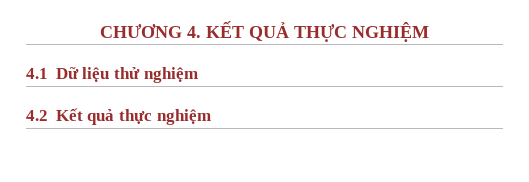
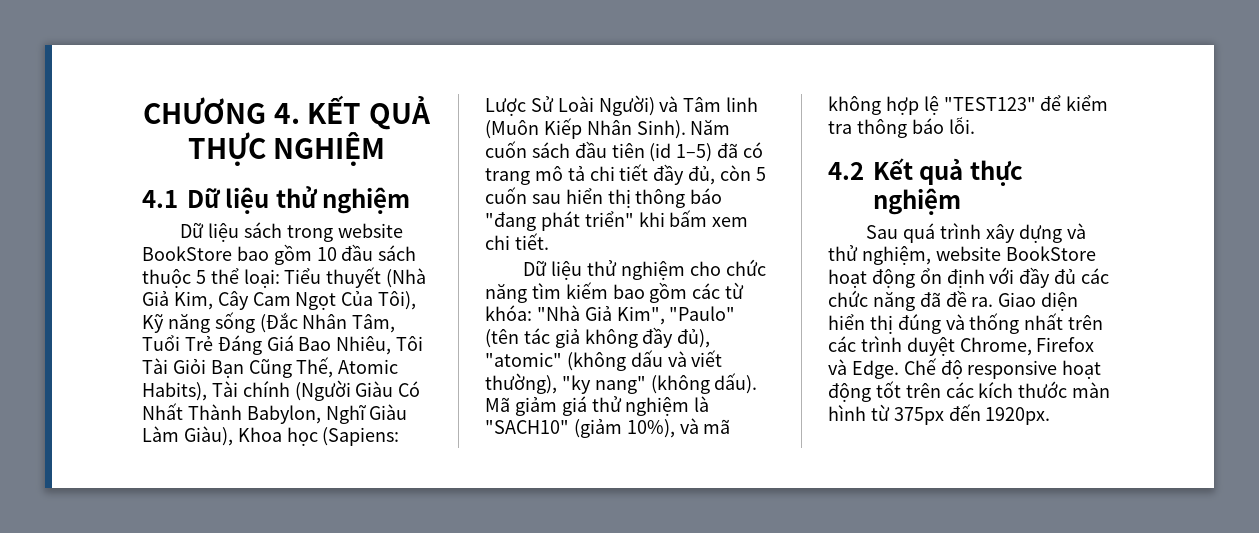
+ Dữ liệu sách trong website BookStore bao gồm 10 đầu sách thuộc 5 thể loại: Tiểu thuyết (Nhà Giả Kim, Cây Cam Ngọt Của Tôi), Kỹ năng sống (Đắc Nhân Tâm, Tuổi Trẻ Đáng Giá Bao Nhiêu, Tôi Tài Giỏi Bạn Cũng Thế, Atomic Habits), Tài chính (Người Giàu Có Nhất Thành Babylon, Nghĩ Giàu Làm Giàu), Khoa học (Sapiens: Lược Sử Loài Người) và Tâm linh (Muôn Kiếp Nhân Sinh). Năm cuốn sách đầu tiên (id 1–5) đã có trang mô tả chi tiết đầy đủ, còn 5 cuốn sau hiển thị thông báo "đang phát triển" khi bấm xem chi tiết.
+ Dữ liệu thử nghiệm cho chức năng tìm kiếm bao gồm các từ khóa: "Nhà Giả Kim", "Paulo" (tên tác giả không đầy đủ), "atomic" (không dấu và viết thường), "ky nang" (không dấu). Mã giảm giá thử nghiệm là "SACH10" (giảm 10%), và mã không hợp lệ "TEST123" để kiểm tra thông báo lỗi.
+ Sau quá trình xây dựng và thử nghiệm, website BookStore hoạt động ổn định với đầy đủ các chức năng đã đề ra. Giao diện hiển thị đúng và thống nhất trên các trình duyệt Chrome, Firefox và Edge. Chế độ responsive hoạt động tốt trên các kích thước màn hình từ 375px đến 1920px.

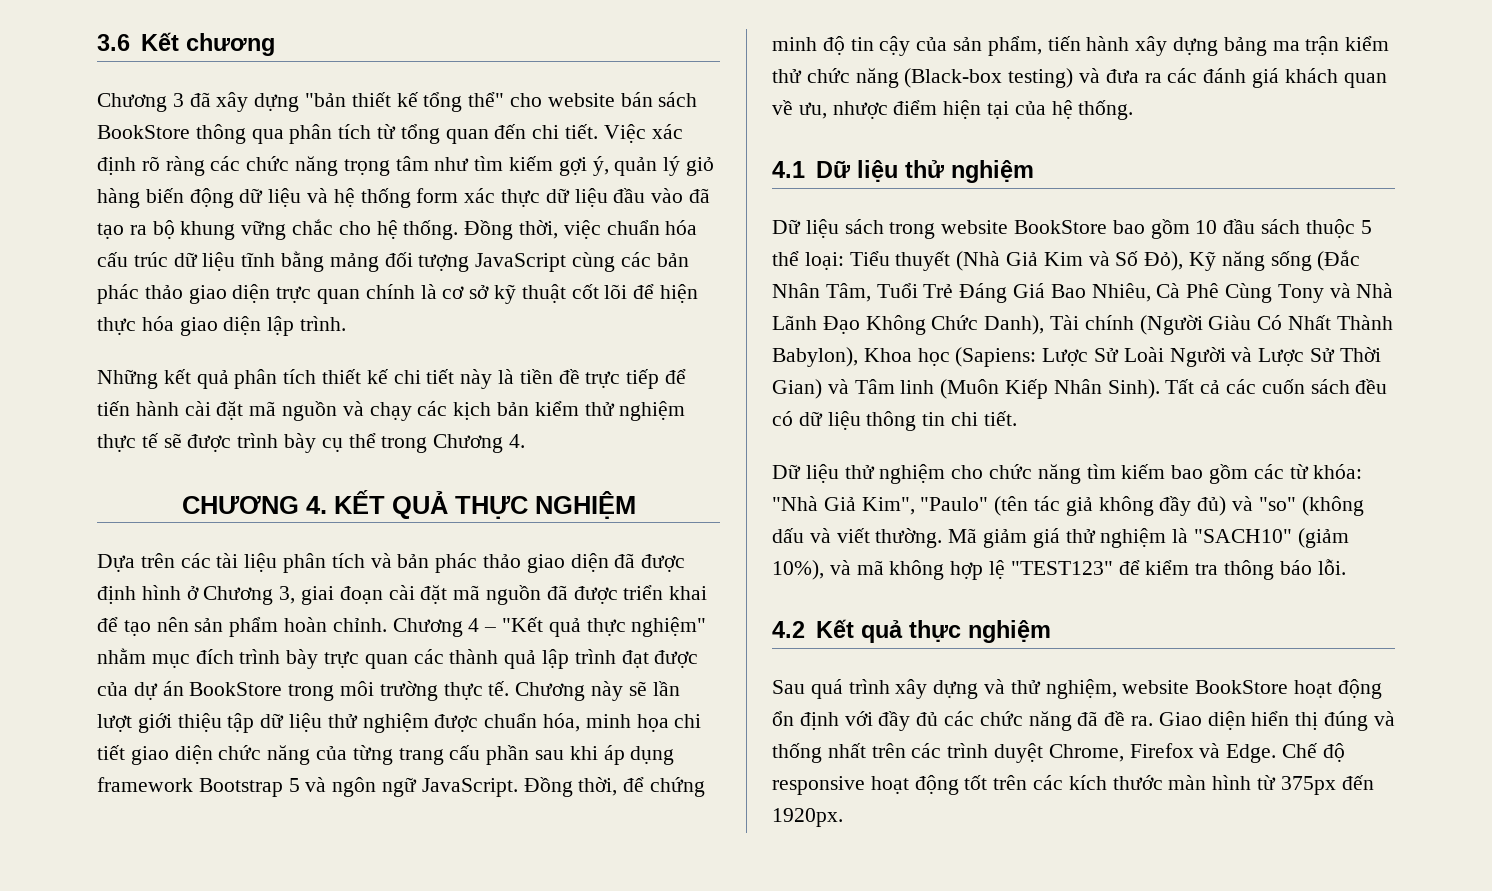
+ 3.6 Kết chương
+ Chương 3 đã xây dựng "bản thiết kế tổng thể" cho website bán sách BookStore thông qua phân tích từ tổng quan đến chi tiết. Việc xác định rõ ràng các chức năng trọng tâm như tìm kiếm gợi ý, quản lý giỏ hàng biến động dữ liệu và hệ thống form xác thực dữ liệu đầu vào đã tạo ra bộ khung vững chắc cho hệ thống. Đồng thời, việc chuẩn hóa cấu trúc dữ liệu tĩnh bằng mảng đối tượng JavaScript cùng các bản phác thảo giao diện trực quan chính là cơ sở kỹ thuật cốt lõi để hiện thực hóa giao diện lập trình.
+ Những kết quả phân tích thiết kế chi tiết này là tiền đề trực tiếp để tiến hành cài đặt mã nguồn và chạy các kịch bản kiểm thử nghiệm thực tế sẽ được trình bày cụ thể trong Chương 4.
+ Dựa trên các tài liệu phân tích và bản phác thảo giao diện đã được định hình ở Chương 3, giai đoạn cài đặt mã nguồn đã được triển khai để tạo nên sản phẩm hoàn chỉnh. Chương 4 – "Kết quả thực nghiệm" nhằm mục đích trình bày trực quan các thành quả lập trình đạt được của dự án BookStore trong môi trường thực tế. Chương này sẽ lần lượt giới thiệu tập dữ liệu thử nghiệm được chuẩn hóa, minh họa chi tiết giao diện chức năng của từng trang cấu phần sau khi áp dụng framework Bootstrap 5 và ngôn ngữ JavaScript. Đồng thời, để chứng minh độ tin cậy của sản phẩm, tiến hành xây dựng bảng ma trận kiểm thử chức năng (Black-box testing) và đưa ra các đánh giá khách quan về ưu, nhược điểm hiện tại của hệ thống.
- Dữ liệu sách trong website BookStore bao gồm 10 đầu sách thuộc 5 thể loại: Tiểu thuyết (Nhà Giả Kim, Cây Cam Ngọt Của Tôi), Kỹ năng sống (Đắc Nhân Tâm, Tuổi Trẻ Đáng Giá Bao Nhiêu, Tôi Tài Giỏi Bạn Cũng Thế, Atomic Habits), Tài chính (Người Giàu Có Nhất Thành Babylon, Nghĩ Giàu Làm Giàu), Khoa học (Sapiens: Lược Sử Loài Người) và Tâm linh (Muôn Kiếp Nhân Sinh).
+ Dữ liệu sách trong website BookStore bao gồm 10 đầu sách thuộc 5 thể loại: Tiểu thuyết (Nhà Giả Kim và Số Đỏ), Kỹ năng sống (Đắc Nhân Tâm, Tuổi Trẻ Đáng Giá Bao Nhiêu, Cà Phê Cùng Tony và Nhà Lãnh Đạo Không Chức Danh), Tài chính (Người Giàu Có Nhất Thành Babylon), Khoa học (Sapiens: Lược Sử Loài Người và Lược Sử Thời Gian) và Tâm linh (Muôn Kiếp Nhân Sinh).
- Năm cuốn sách đầu tiên (id 1–5) đã có trang mô tả chi tiết đầy đủ, còn 5 cuốn sau hiển thị thông báo "đang phát triển" khi bấm xem chi tiết.
+ Tất cả các cuốn sách đều có dữ liệu thông tin chi tiết.
- Dữ liệu thử nghiệm cho chức năng tìm kiếm bao gồm các từ khóa: "Nhà Giả Kim", "Paulo" (tên tác giả không đầy đủ), "atomic" (không dấu và viết thường), "ky nang" (không dấu).
+ Dữ liệu thử nghiệm cho chức năng tìm kiếm bao gồm các từ khóa: "Nhà Giả Kim", "Paulo" (tên tác giả không đầy đủ) và "so" (không dấu và viết thường.

